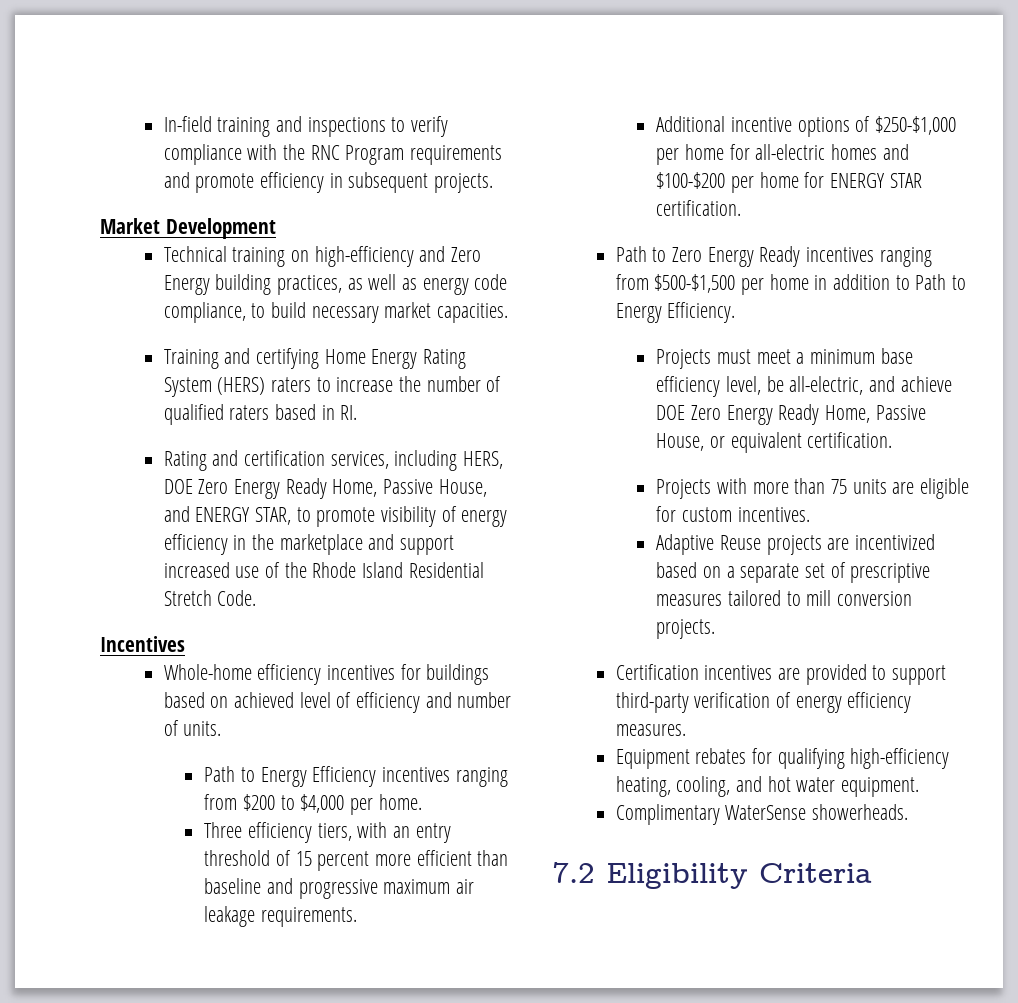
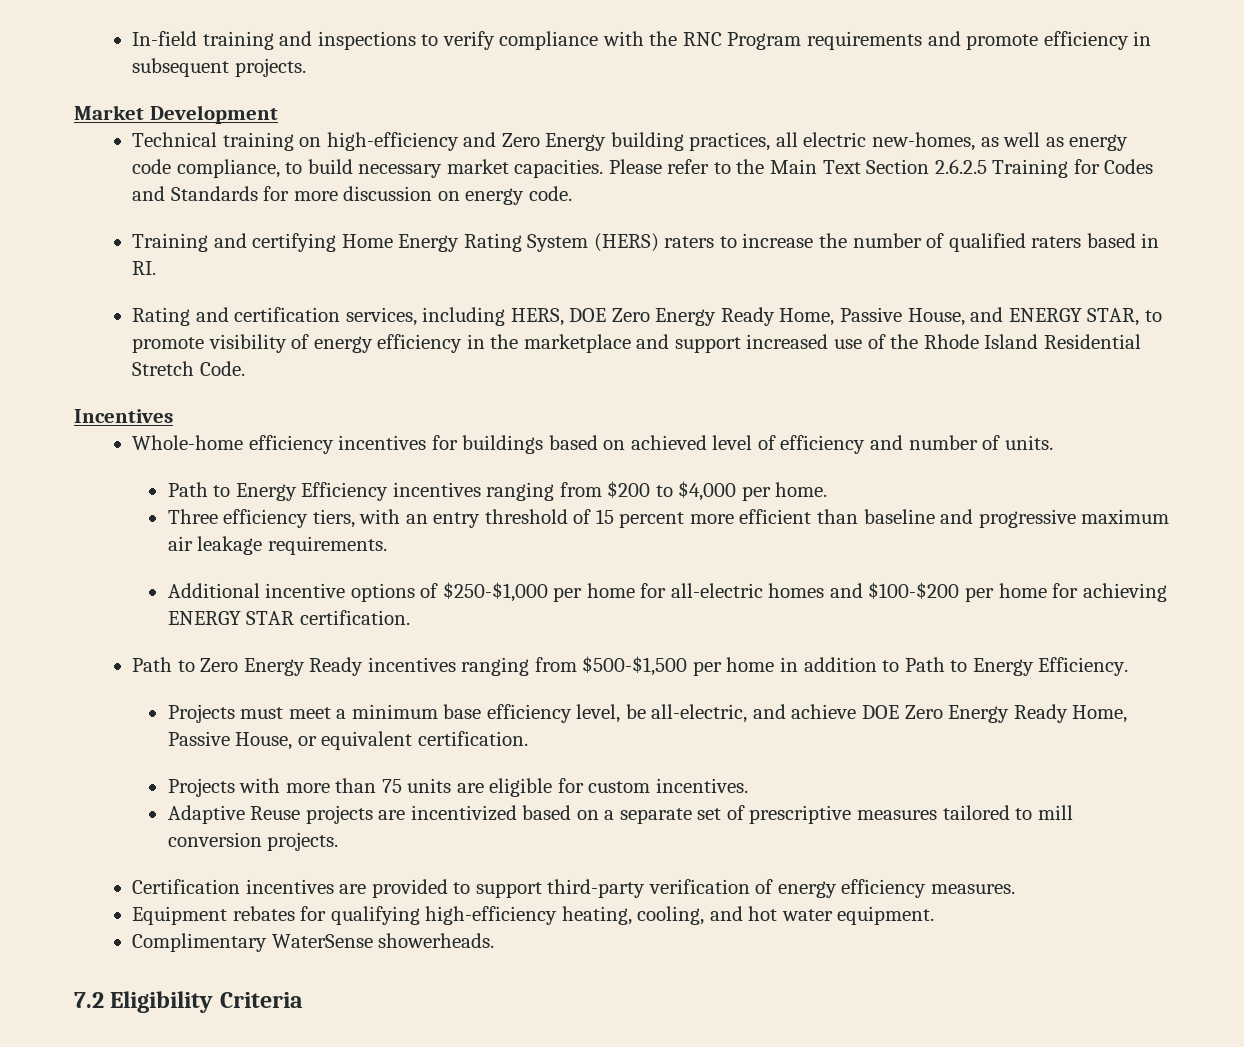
- Technical training on high-efficiency and Zero Energy building practices, as well as energy code compliance, to build necessary market capacities.
+ Technical training on high-efficiency and Zero Energy building practices, all electric new-homes, as well as energy code compliance, to build necessary market capacities. Please refer to the Main Text Section 2.6.2.5 Training for Codes and Standards for more discussion on energy code.
- Additional incentive options of $250-$1,000 per home for all-electric homes and $100-$200 per home for ENERGY STAR certification.
+ Additional incentive options of $250-$1,000 per home for all-electric homes and $100-$200 per home for achieving ENERGY STAR certification.

